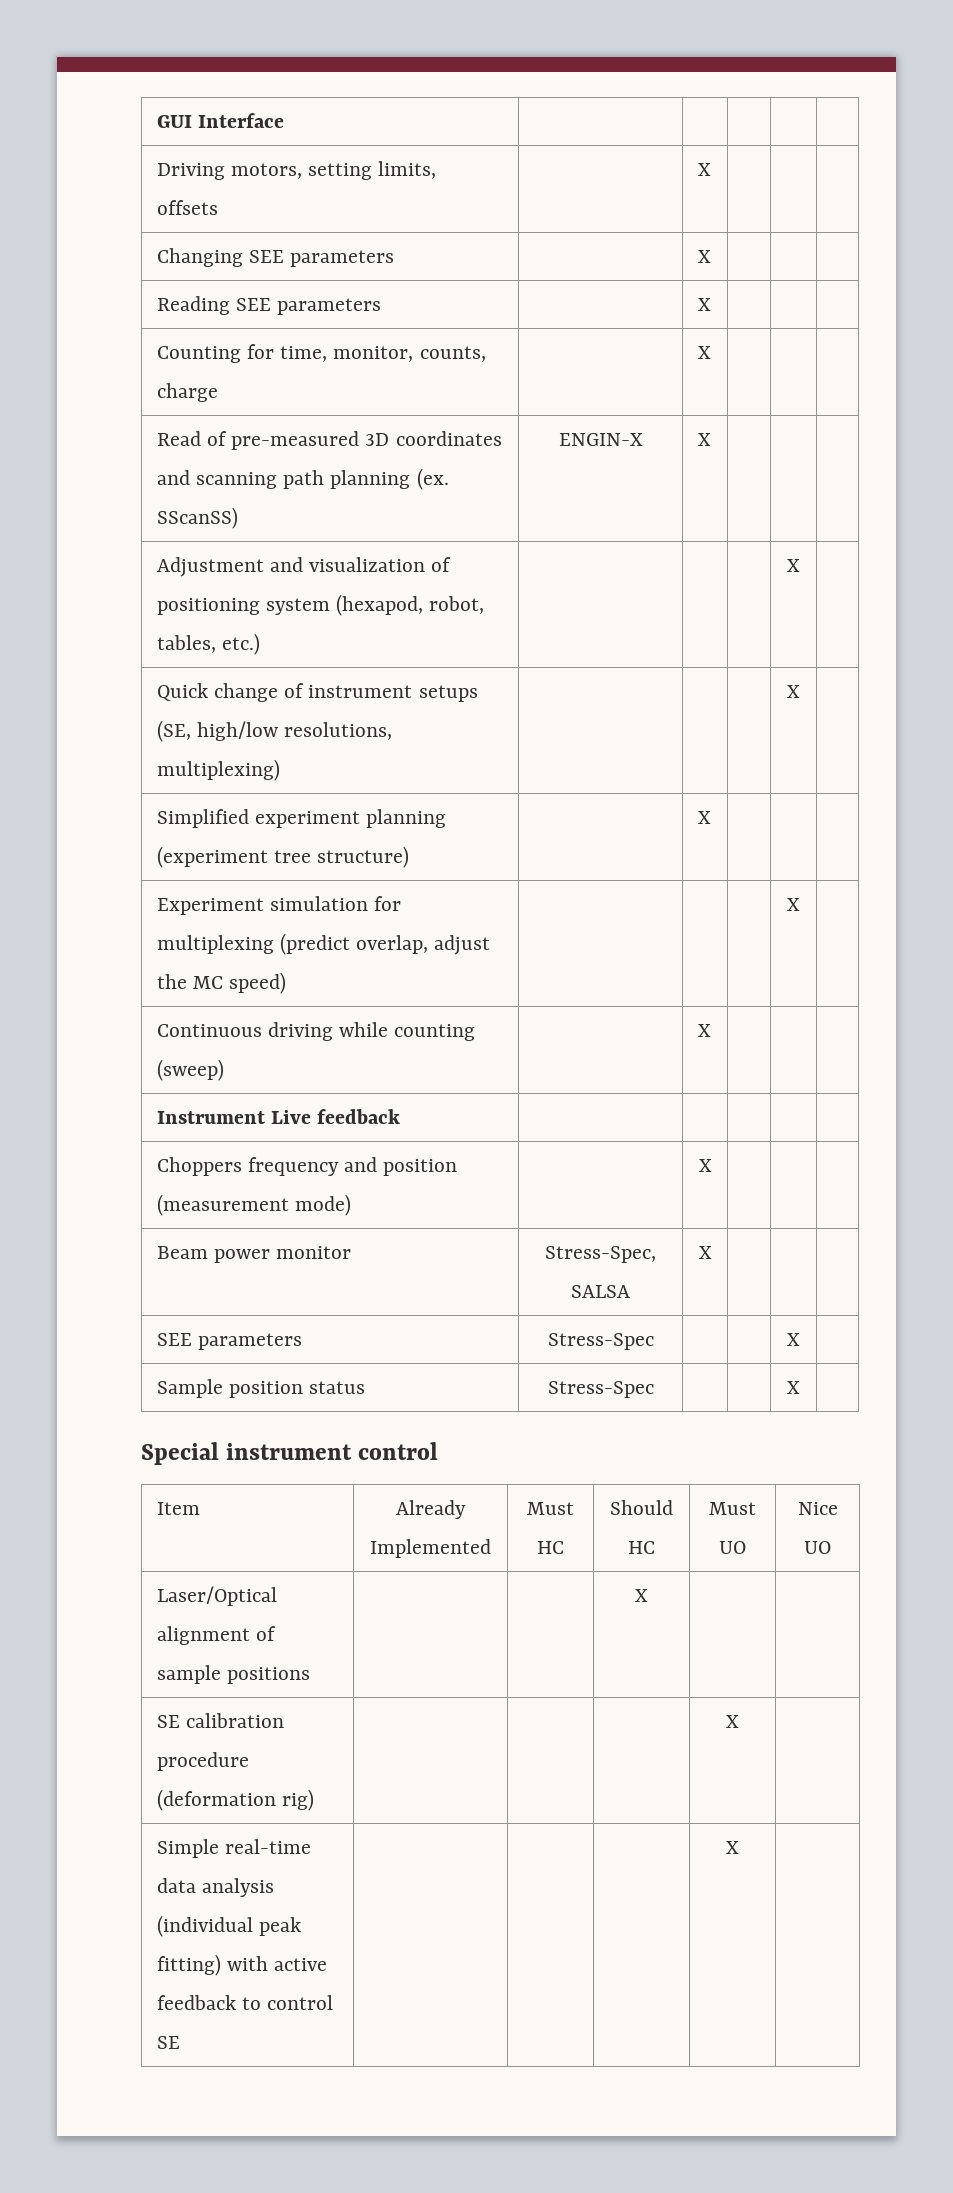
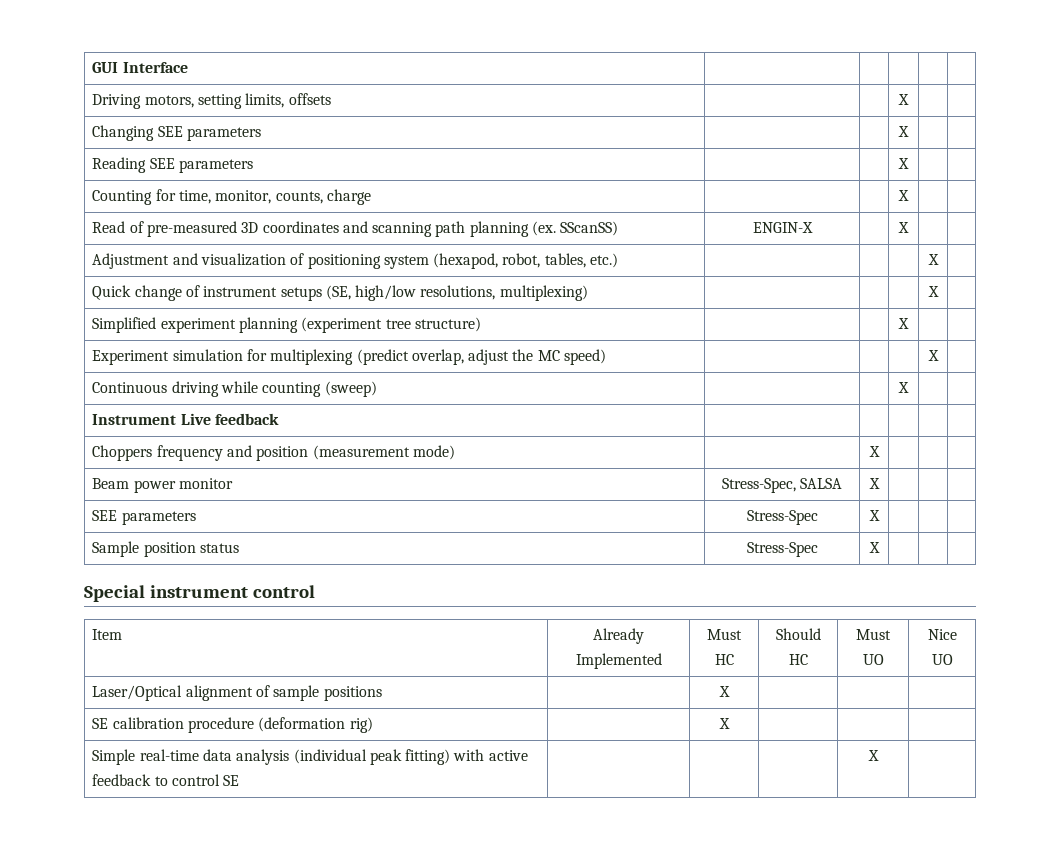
- Driving motors, setting limits, offsets | | X | | |
+ Driving motors, setting limits, offsets | | | X | |
- Changing SEE parameters | | X | | |
+ Changing SEE parameters | | | X | |
- Reading SEE parameters | | X | | |
+ Reading SEE parameters | | | X | |
- Counting for time, monitor, counts, charge | | X | | |
+ Counting for time, monitor, counts, charge | | | X | |
- Read of pre-measured 3D coordinates and scanning path planning (ex. SScanSS) | ENGIN-X | X | | |
+ Read of pre-measured 3D coordinates and scanning path planning (ex. SScanSS) | ENGIN-X | | X | |
- Simplified experiment planning (experiment tree structure) | | X | | |
+ Simplified experiment planning (experiment tree structure) | | | X | |
- Continuous driving while counting (sweep) | | X | | |
+ Continuous driving while counting (sweep) | | | X | |
- SEE parameters | Stress-Spec | | | X |
+ SEE parameters | Stress-Spec | X | | |
- Sample position status | Stress-Spec | | | X |
+ Sample position status | Stress-Spec | X | | |
- Laser/Optical alignment of sample positions | | | X | |
+ Laser/Optical alignment of sample positions | | X | | |
- SE calibration procedure (deformation rig) | | | | X |
+ SE calibration procedure (deformation rig) | | X | | |

